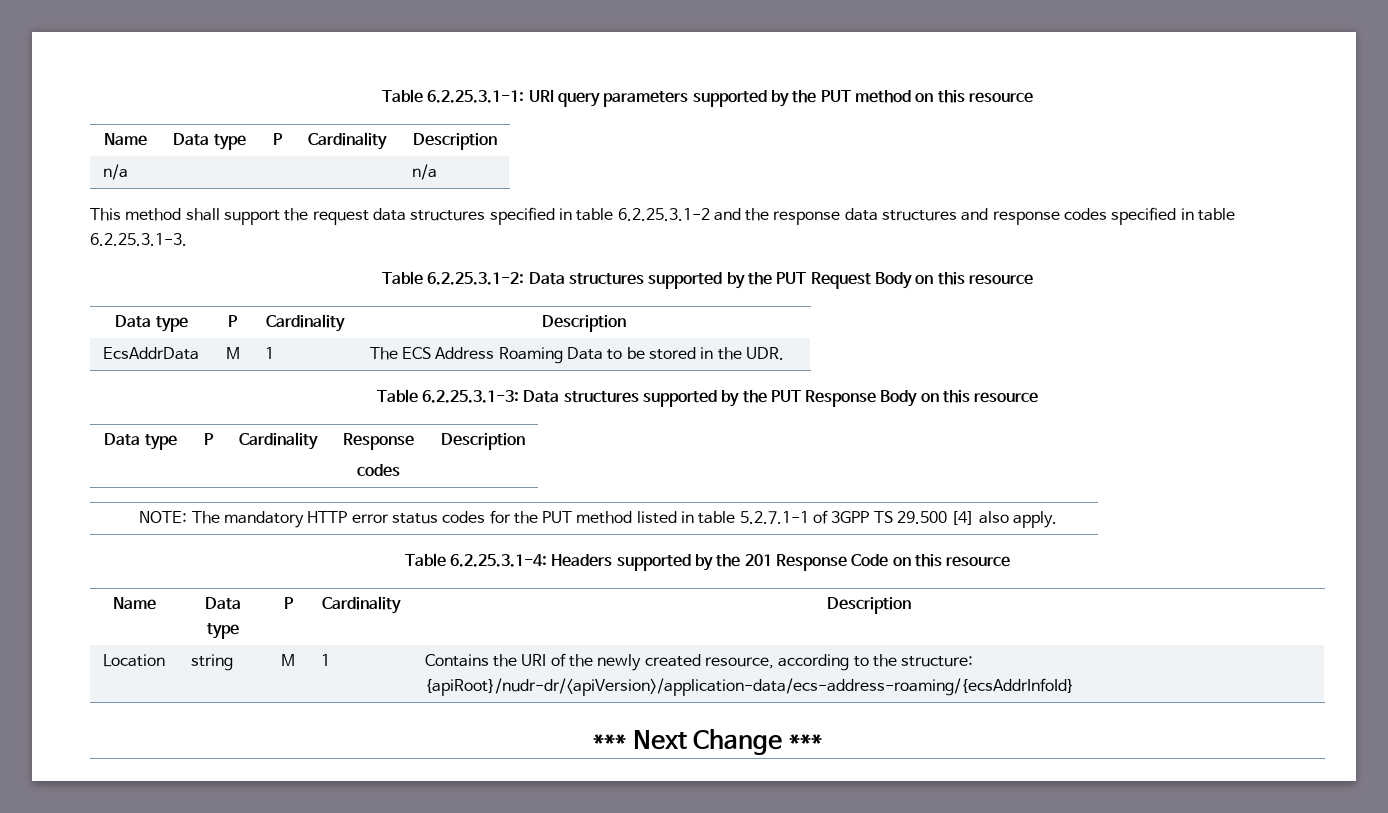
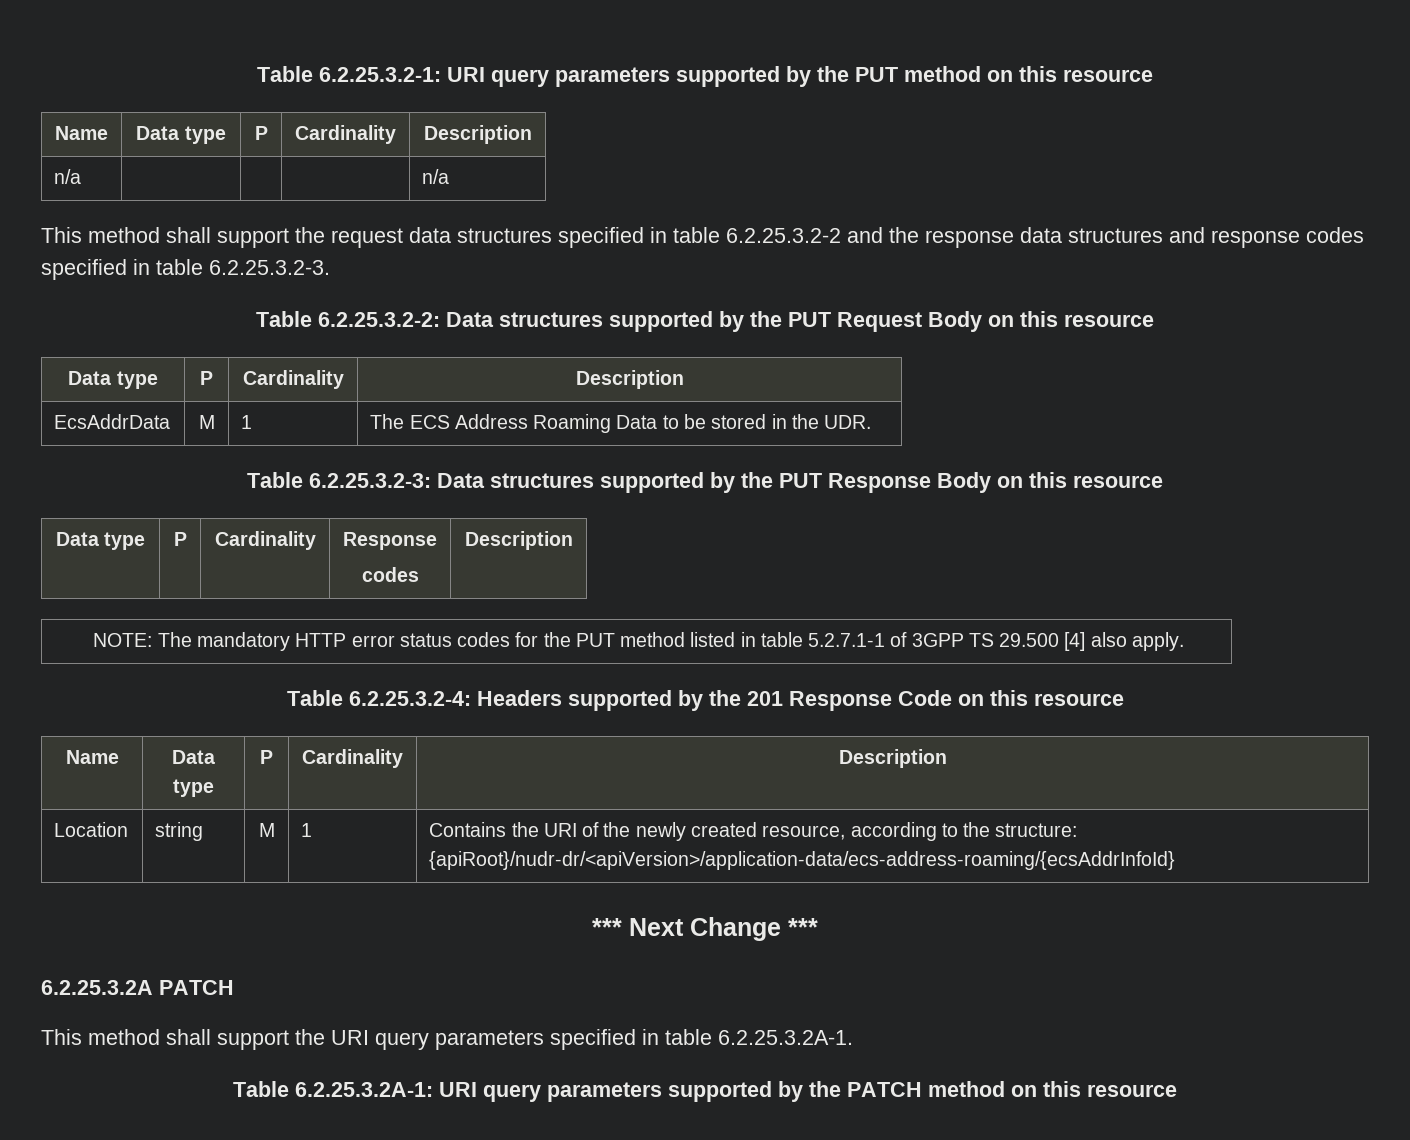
- Table 6.2.25.3.1-1: URI query parameters supported by the PUT method on this resource
+ Table 6.2.25.3.2-1: URI query parameters supported by the PUT method on this resource
- This method shall support the request data structures specified in table 6.2.25.3.1-2 and the response data structures and response codes specified in table 6.2.25.3.1-3.
- Table 6.2.25.3.1-2: Data structures supported by the PUT Request Body on this resource
+ This method shall support the request data structures specified in table 6.2.25.3.2-2 and the response data structures and response codes specified in table 6.2.25.3.2-3.
+ Table 6.2.25.3.2-2: Data structures supported by the PUT Request Body on this resource
- Table 6.2.25.3.1-3: Data structures supported by the PUT Response Body on this resource
+ Table 6.2.25.3.2-3: Data structures supported by the PUT Response Body on this resource
- Table 6.2.25.3.1-4: Headers supported by the 201 Response Code on this resource
+ Table 6.2.25.3.2-4: Headers supported by the 201 Response Code on this resource
+ 6.2.25.3.2A PATCH
+ This method shall support the URI query parameters specified in table 6.2.25.3.2A-1.
+ Table 6.2.25.3.2A-1: URI query parameters supported by the PATCH method on this resource

